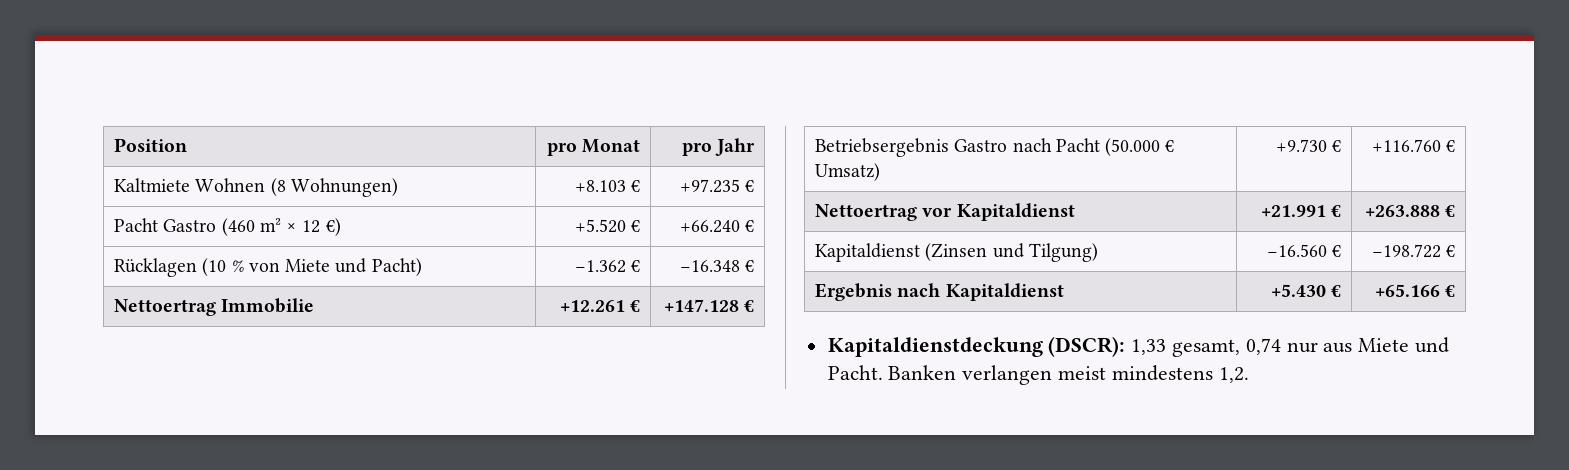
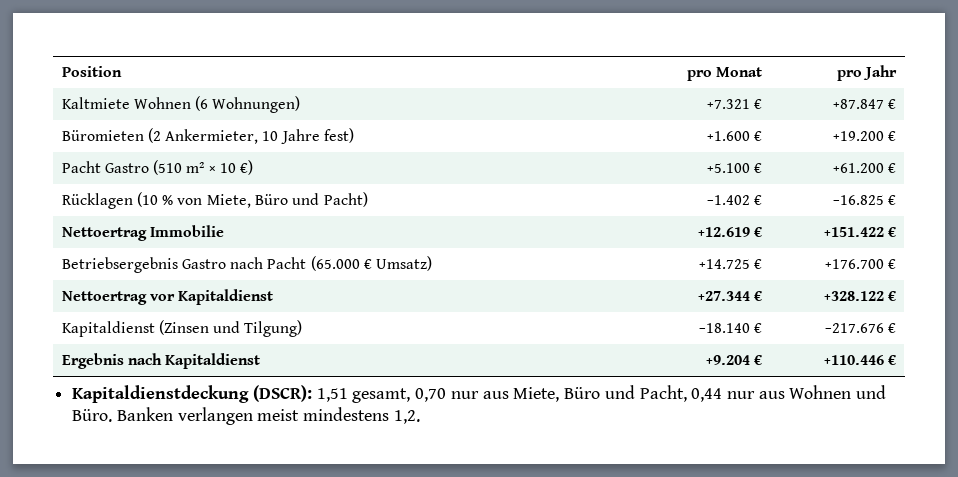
- Kaltmiete Wohnen (8 Wohnungen) | +8.103 € | +97.235 €
+ Kaltmiete Wohnen (6 Wohnungen) | +7.321 € | +87.847 €
+ Büromieten (2 Ankermieter, 10 Jahre fest) | +1.600 € | +19.200 €
- Pacht Gastro (460 m² × 12 €) | +5.520 € | +66.240 €
+ Pacht Gastro (510 m² × 10 €) | +5.100 € | +61.200 €
- Rücklagen (10 % von Miete und Pacht) | −1.362 € | −16.348 €
+ Rücklagen (10 % von Miete, Büro und Pacht) | −1.402 € | −16.825 €
- Nettoertrag Immobilie | +12.261 € | +147.128 €
+ Nettoertrag Immobilie | +12.619 € | +151.422 €
- Betriebsergebnis Gastro nach Pacht (50.000 € Umsatz) | +9.730 € | +116.760 €
+ Betriebsergebnis Gastro nach Pacht (65.000 € Umsatz) | +14.725 € | +176.700 €
- Nettoertrag vor Kapitaldienst | +21.991 € | +263.888 €
+ Nettoertrag vor Kapitaldienst | +27.344 € | +328.122 €
- Kapitaldienst (Zinsen und Tilgung) | −16.560 € | −198.722 €
+ Kapitaldienst (Zinsen und Tilgung) | −18.140 € | −217.676 €
- Ergebnis nach Kapitaldienst | +5.430 € | +65.166 €
+ Ergebnis nach Kapitaldienst | +9.204 € | +110.446 €
- Kapitaldienstdeckung (DSCR): 1,33 gesamt, 0,74 nur aus Miete und Pacht.
+ Kapitaldienstdeckung (DSCR): 1,51 gesamt, 0,70 nur aus Miete, Büro und Pacht, 0,44 nur aus Wohnen und Büro.

